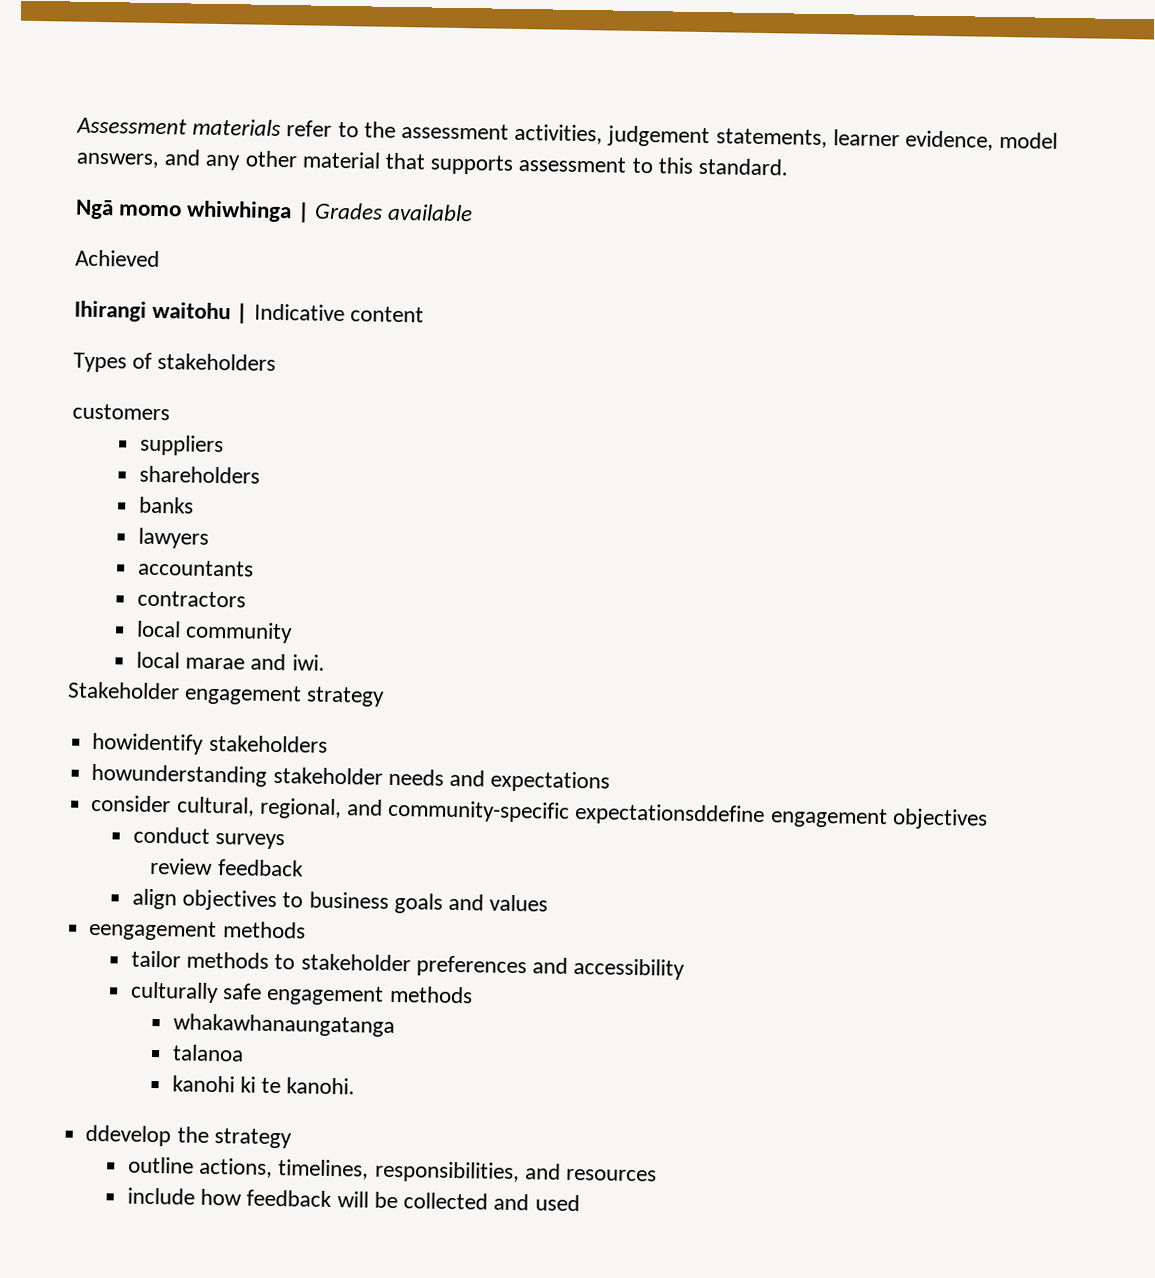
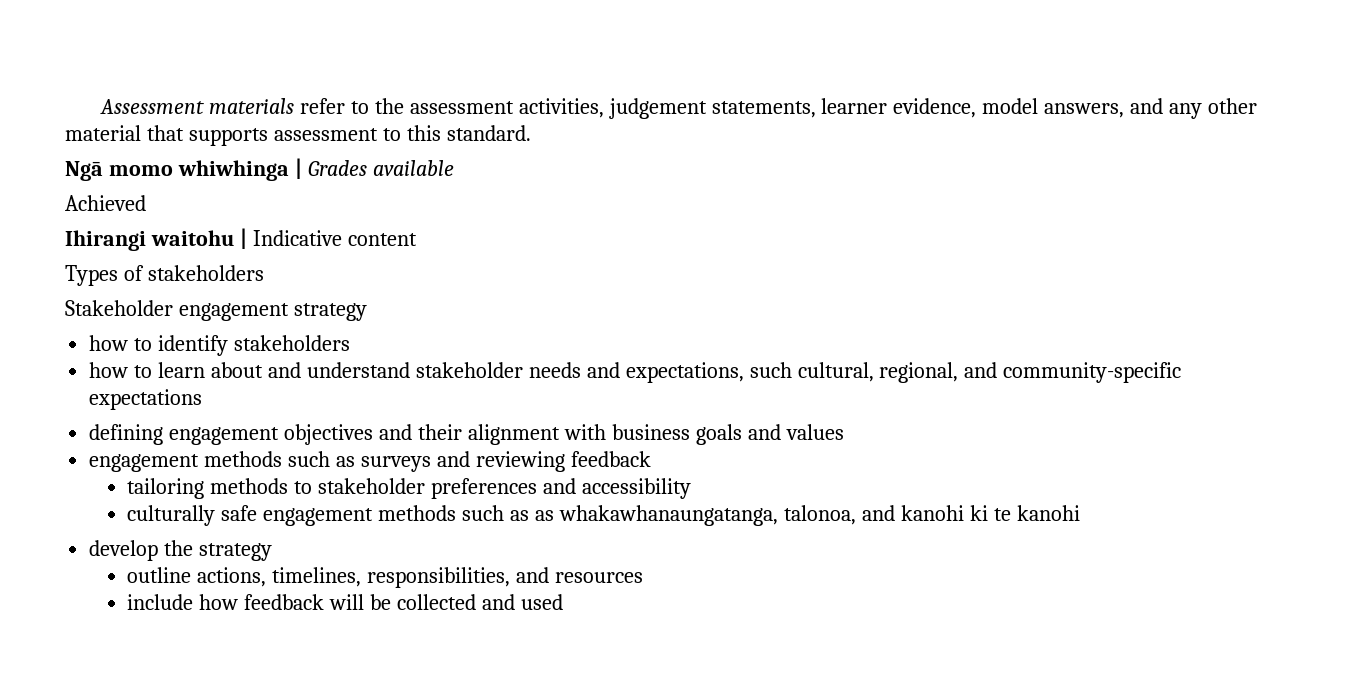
- customers
- suppliers
- shareholders
- banks
- lawyers
- accountants
- contractors
- local community
- local marae and iwi.
  Stakeholder engagement strategy
- howidentify stakeholders
- howunderstanding stakeholder needs and expectations
- consider cultural, regional, and community-specific expectationsddefine engagement objectives
- conduct surveys
- review feedback
- align objectives to business goals and values
+ how to identify stakeholders
+ how to learn about and understand stakeholder needs and expectations, such cultural, regional, and community-specific expectations
+ defining engagement objectives and their alignment with business goals and values
- eengagement methods
- tailor methods to stakeholder preferences and accessibility
+ engagement methods such as surveys and reviewing feedback
+ tailoring methods to stakeholder preferences and accessibility
- culturally safe engagement methods
- whakawhanaungatanga
- talanoa
- kanohi ki te kanohi.
- ddevelop the strategy
+ culturally safe engagement methods such as as whakawhanaungatanga, talonoa, and kanohi ki te kanohi
+ develop the strategy

